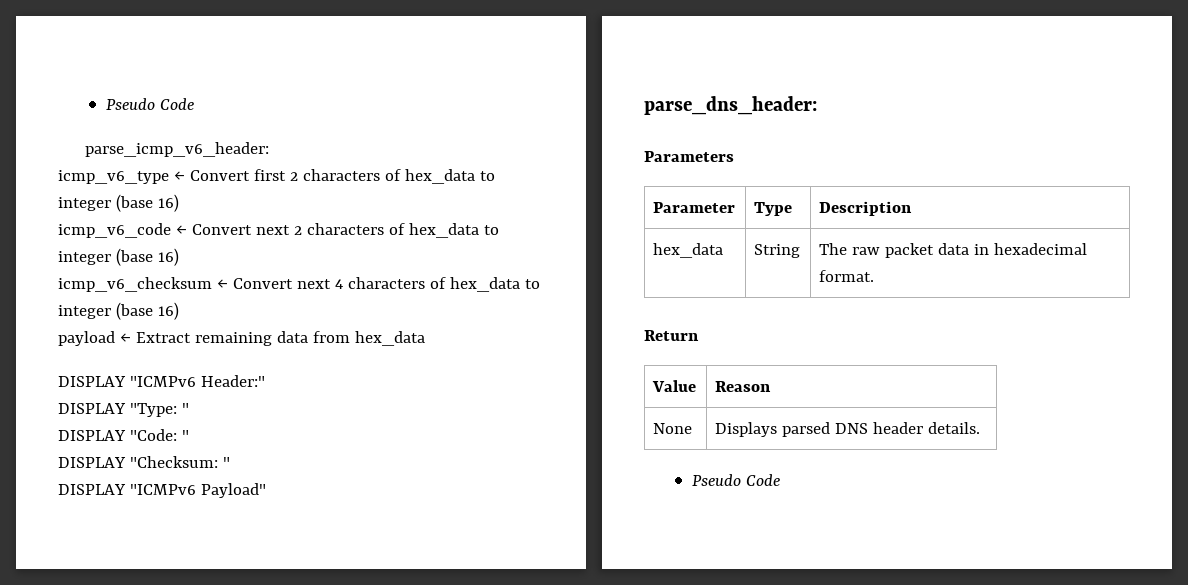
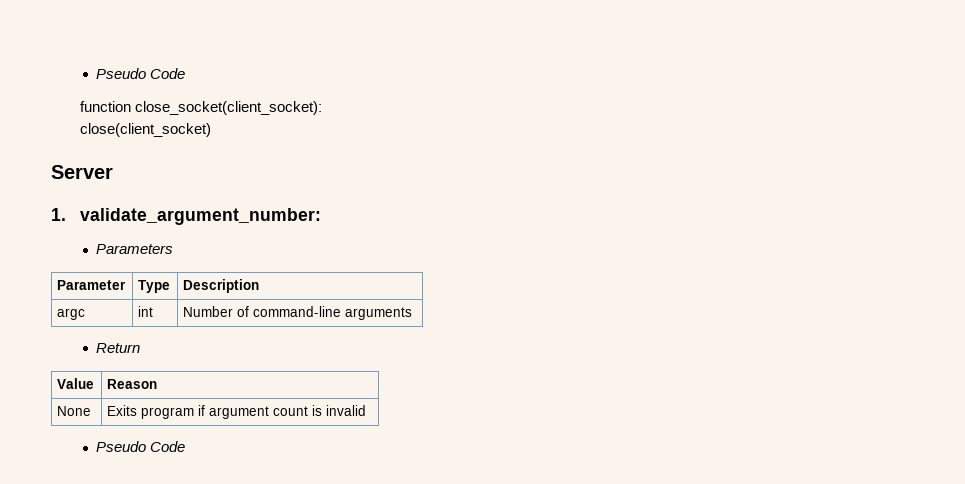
- parse_icmp_v6_header:
- icmp_v6_type ← Convert first 2 characters of hex_data to integer (base 16)
- icmp_v6_code ← Convert next 2 characters of hex_data to integer (base 16)
- icmp_v6_checksum ← Convert next 4 characters of hex_data to integer (base 16)
- payload ← Extract remaining data from hex_data
- DISPLAY "ICMPv6 Header:"
- DISPLAY "Type: "
- DISPLAY "Code: "
- DISPLAY "Checksum: "
- DISPLAY "ICMPv6 Payload"
- parse_dns_header:
+ function close_socket(client_socket):
+ close(client_socket)
+ Server
+ 1. validate_argument_number:
  Parameters
  Parameter | Type | Description
- hex_data | String | The raw packet data in hexadecimal format.
+ argc | int | Number of command-line arguments
  Return
  Value | Reason
- None | Displays parsed DNS header details.
+ None | Exits program if argument count is invalid

